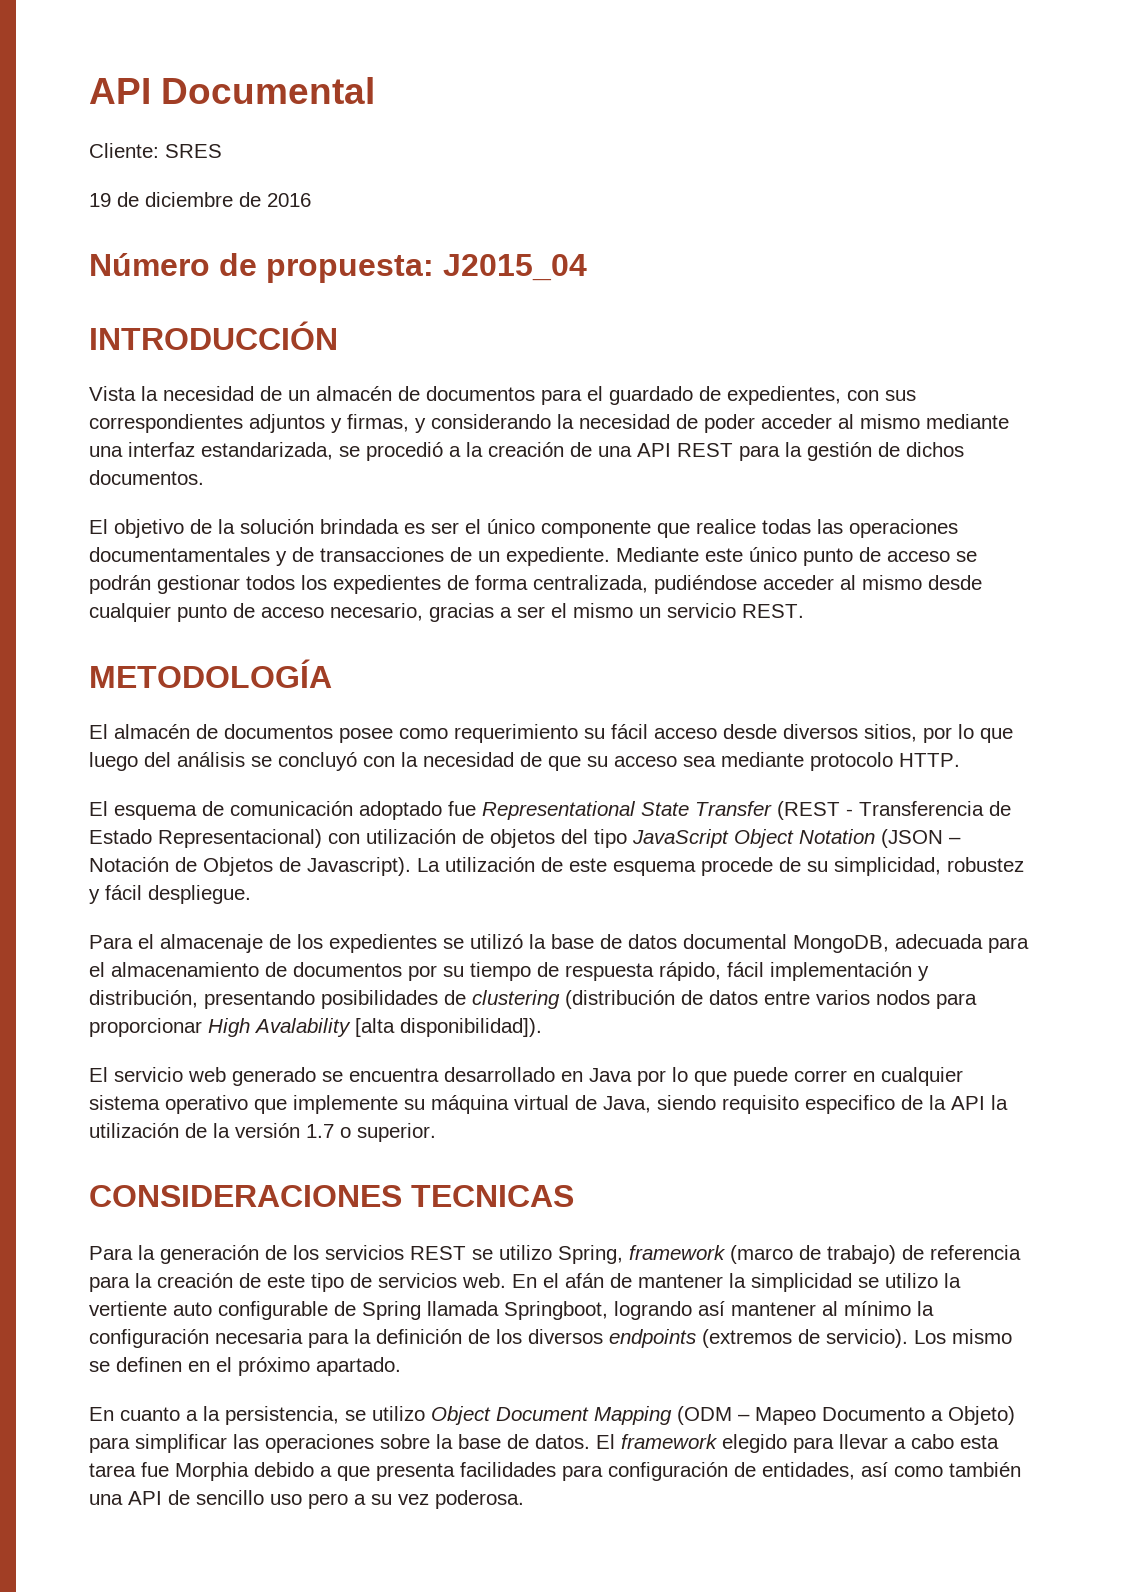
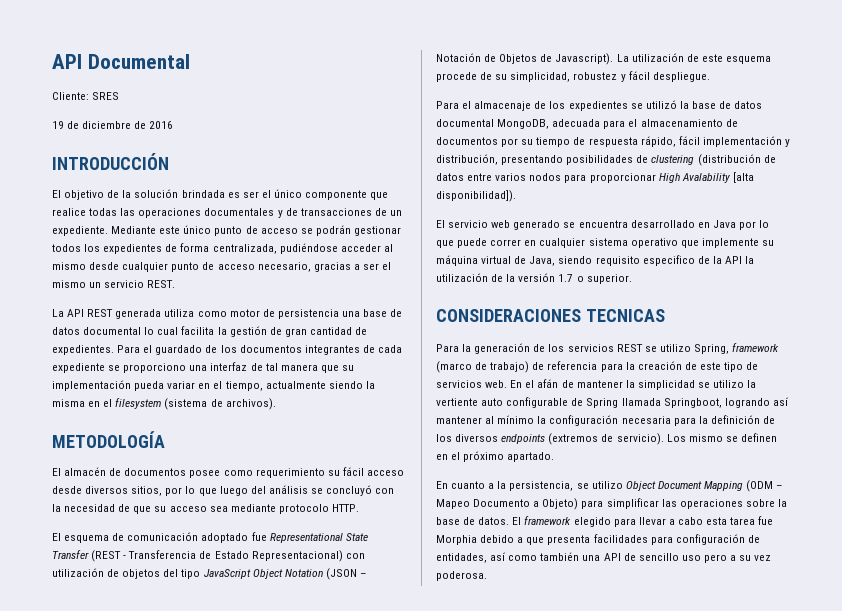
- Número de propuesta: J2015_04
  INTRODUCCIÓN
- Vista la necesidad de un almacén de documentos para el guardado de expedientes, con sus correspondientes adjuntos y firmas, y considerando la necesidad de poder acceder al mismo mediante una interfaz estandarizada, se procedió a la creación de una API REST para la gestión de dichos documentos.
- El objetivo de la solución brindada es ser el único componente que realice todas las operaciones documentamentales y de transacciones de un expediente.
+ El objetivo de la solución brindada es ser el único componente que realice todas las operaciones documentales y de transacciones de un expediente.
+ La API REST generada utiliza como motor de persistencia una base de datos documental lo cual facilita la gestión de gran cantidad de expedientes. Para el guardado de los documentos integrantes de cada expediente se proporciono una interfaz de tal manera que su implementación pueda variar en el tiempo, actualmente siendo la misma en el filesystem (sistema de archivos).

